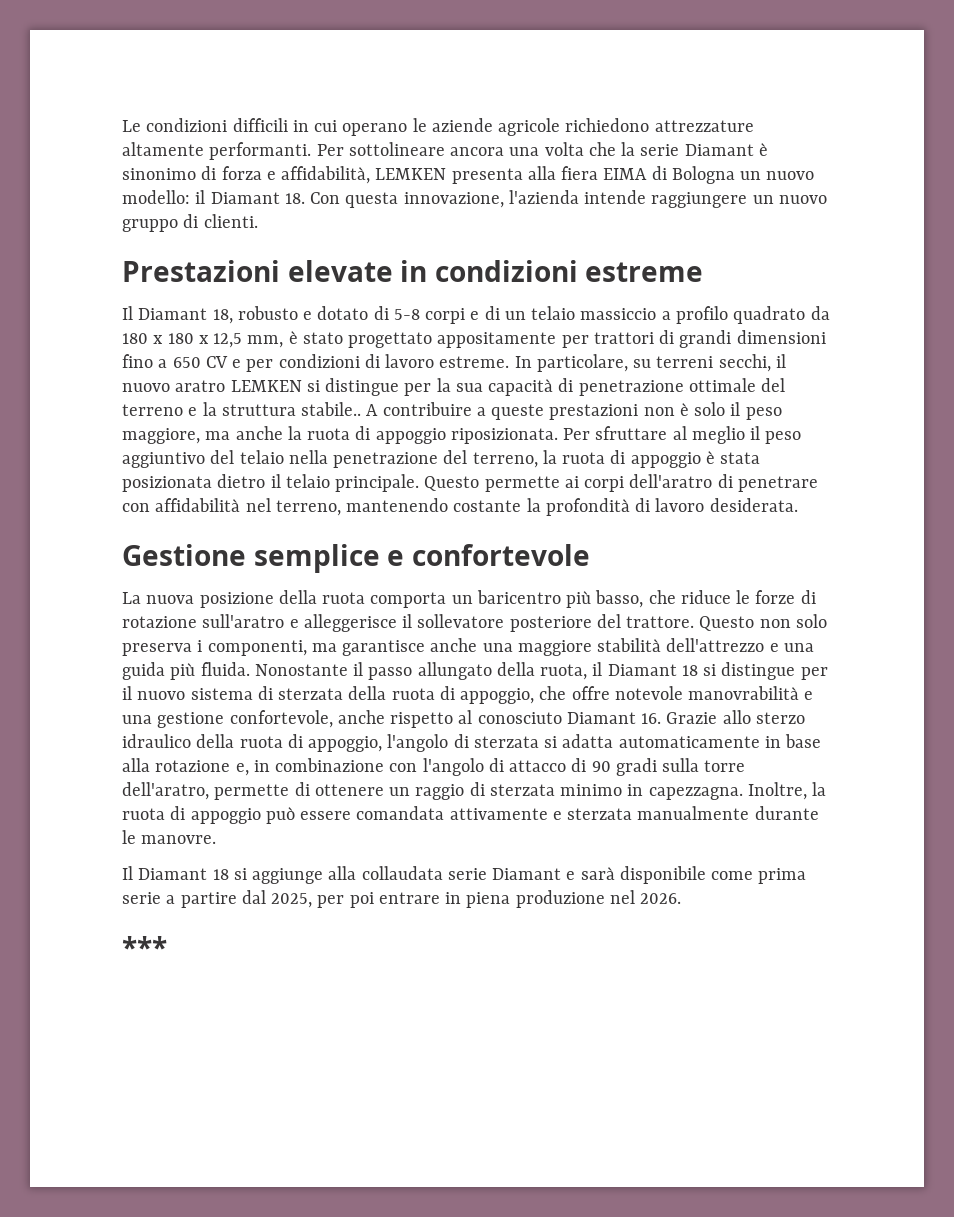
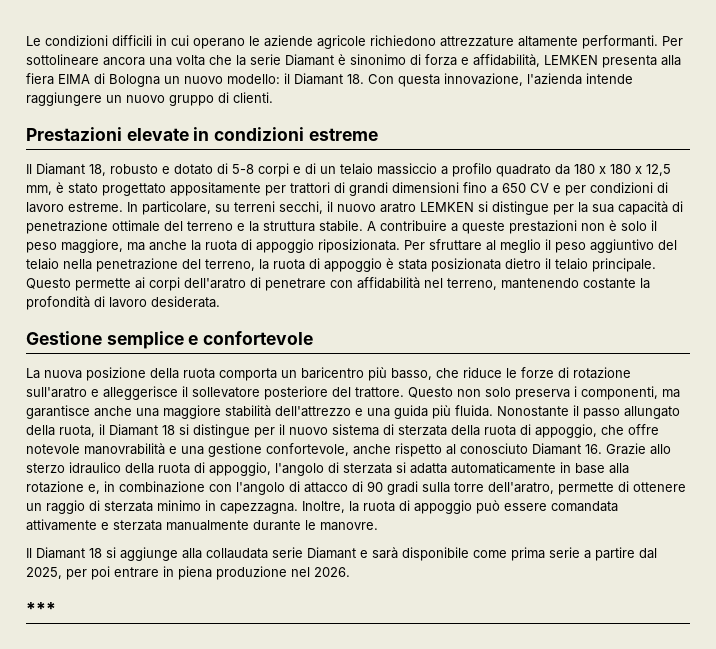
- In particolare, su terreni secchi, il nuovo aratro LEMKEN si distingue per la sua capacità di penetrazione ottimale del terreno e la struttura stabile..
+ In particolare, su terreni secchi, il nuovo aratro LEMKEN si distingue per la sua capacità di penetrazione ottimale del terreno e la struttura stabile.

